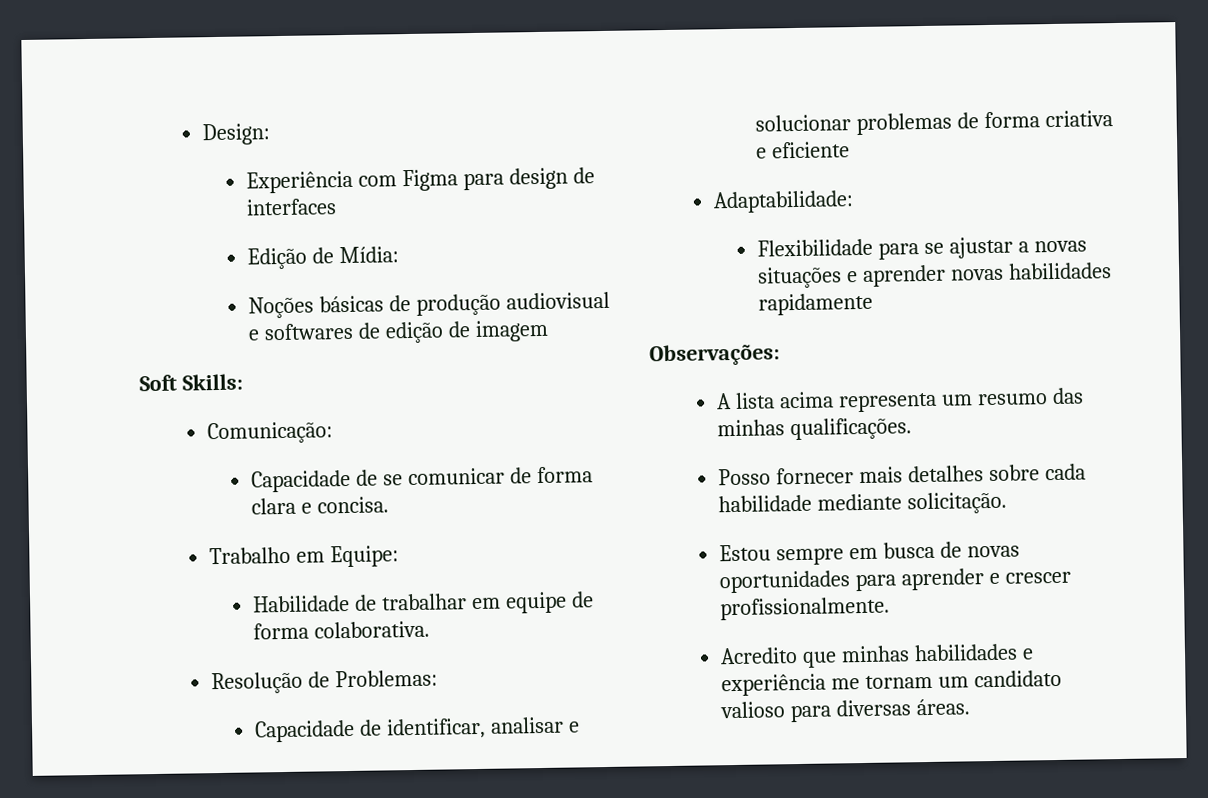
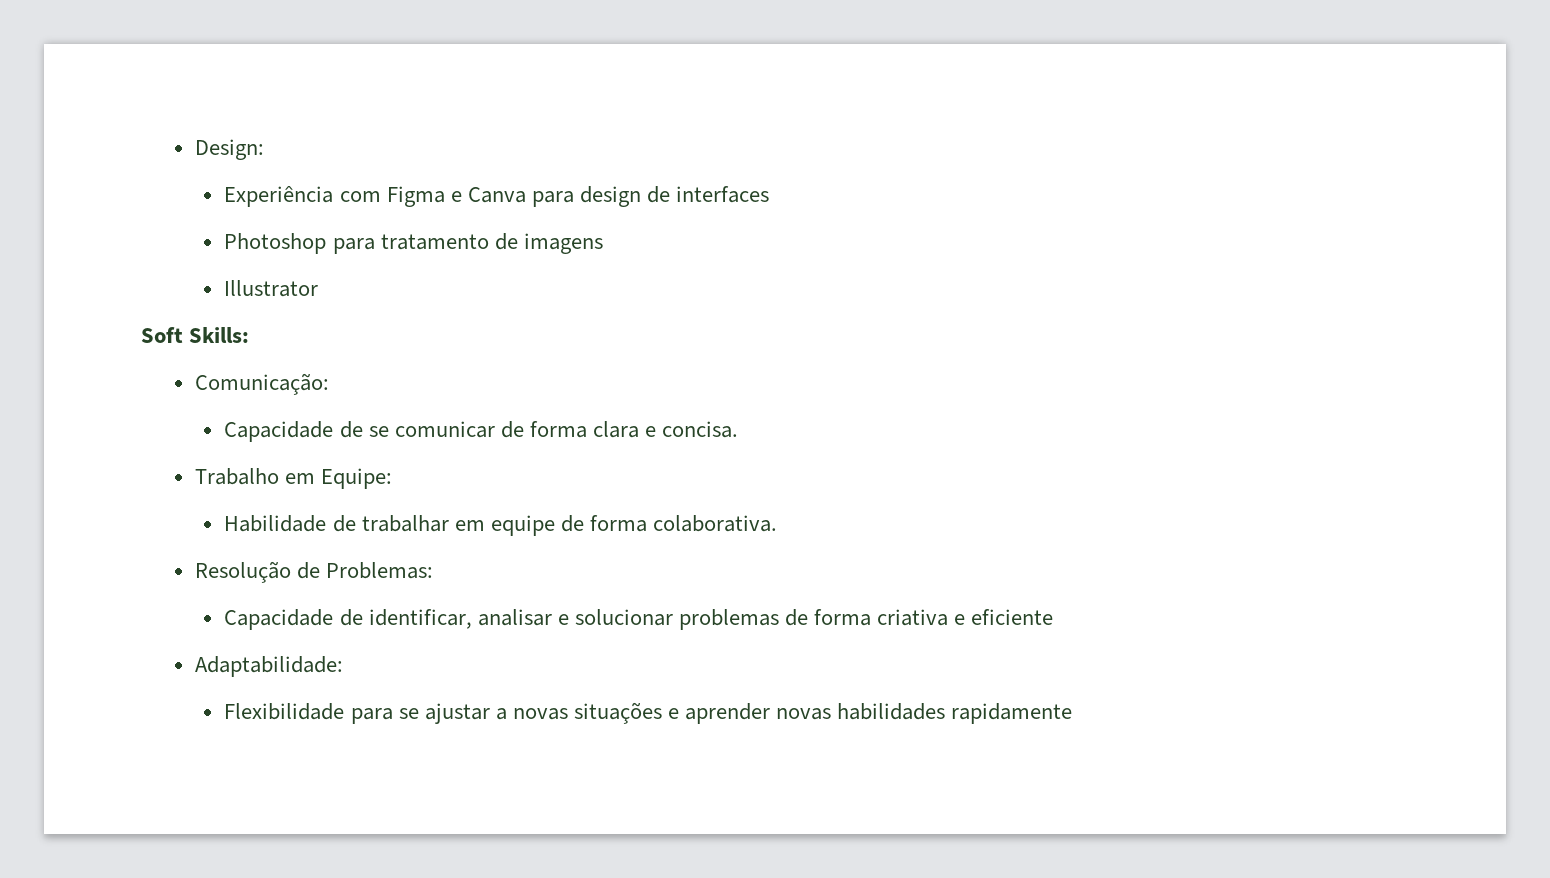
- Experiência com Figma para design de interfaces
+ Experiência com Figma e Canva para design de interfaces
- Edição de Mídia:
- Noções básicas de produção audiovisual e softwares de edição de imagem
+ Photoshop para tratamento de imagens
+ Illustrator
- Observações:
- A lista acima representa um resumo das minhas qualificações.
- Posso fornecer mais detalhes sobre cada habilidade mediante solicitação.
- Estou sempre em busca de novas oportunidades para aprender e crescer profissionalmente.
- Acredito que minhas habilidades e experiência me tornam um candidato valioso para diversas áreas.

